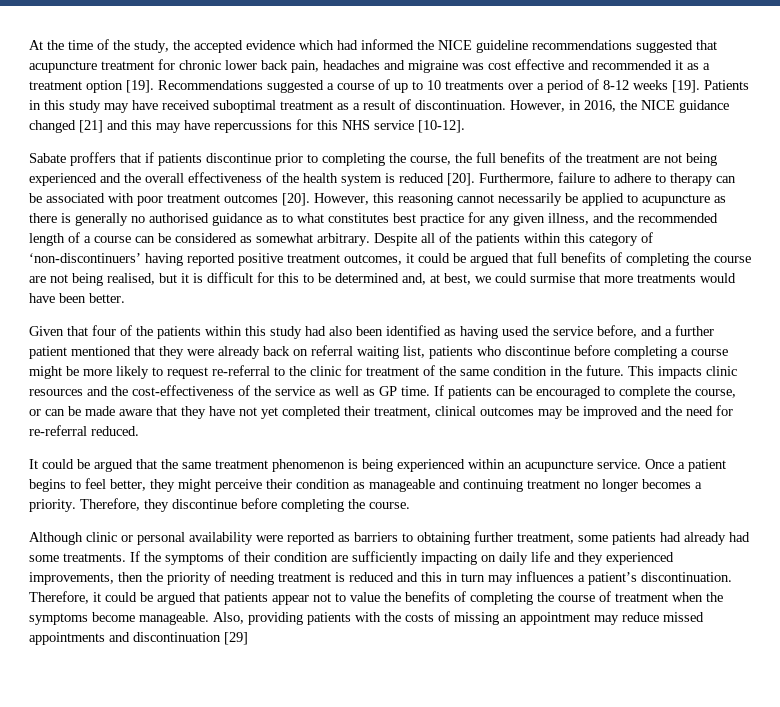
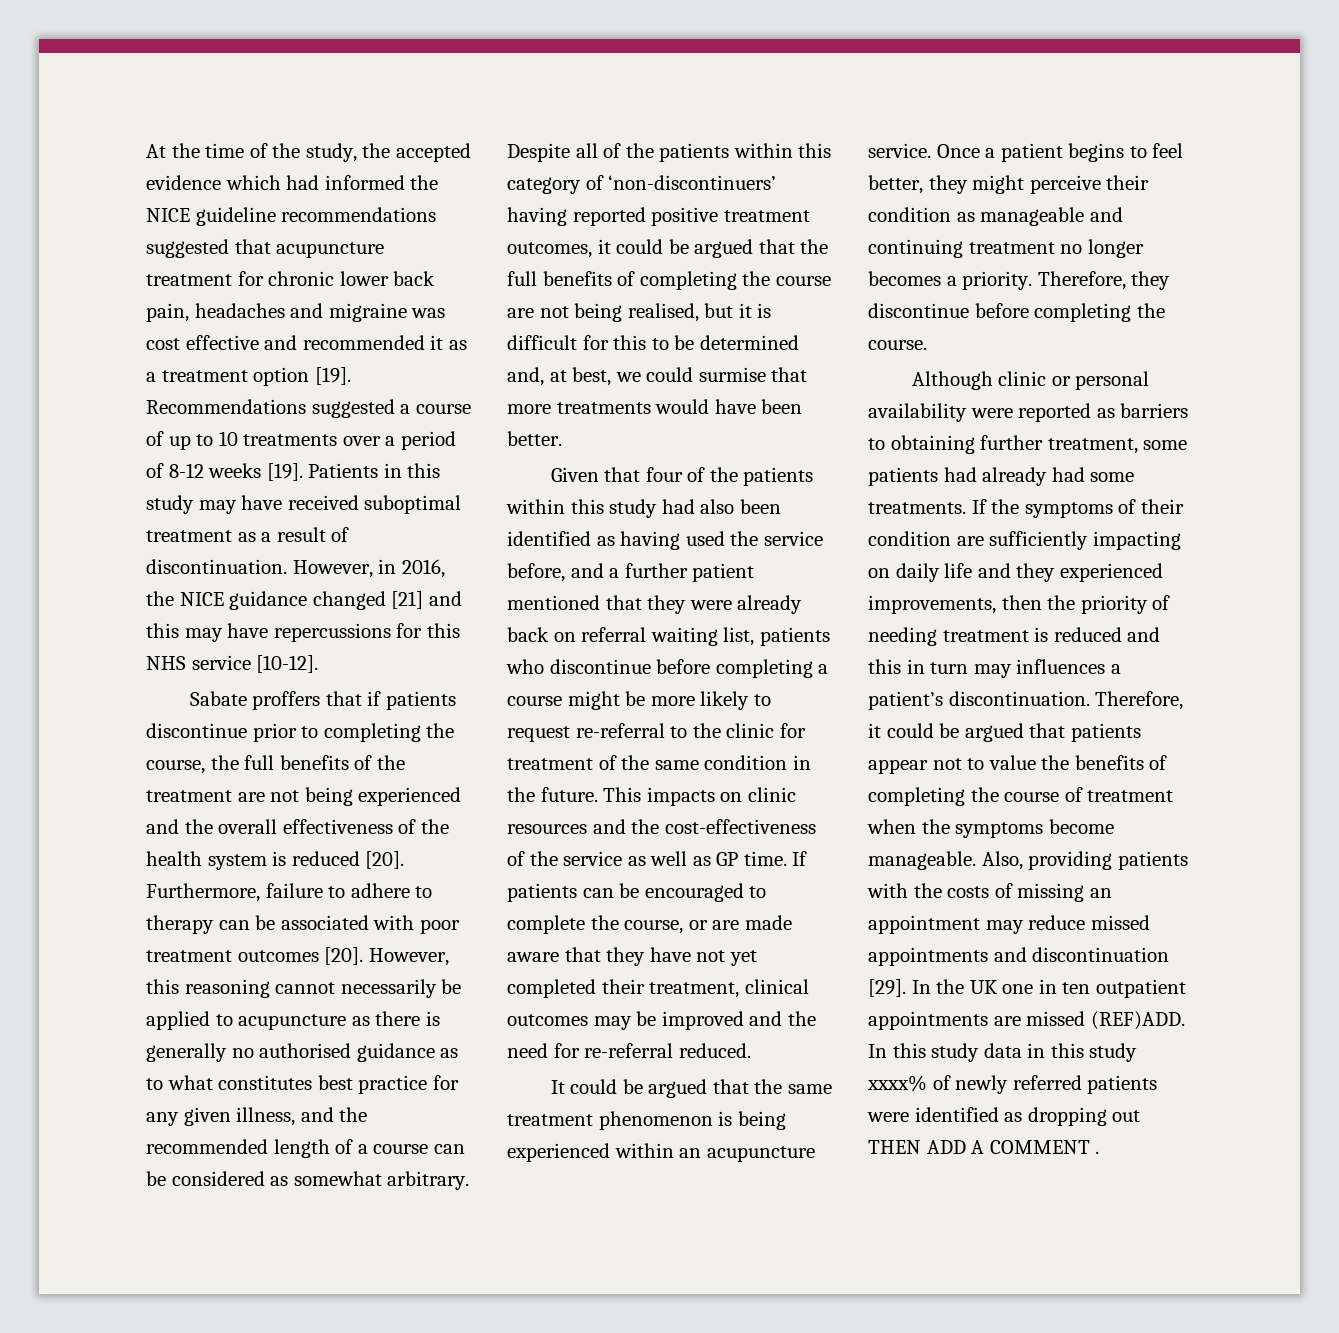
- Despite all of the patients within this category of ‘non-discontinuers’ having reported positive treatment outcomes, it could be argued that full benefits of completing the course are not being realised, but it is difficult for this to be determined and, at best, we could surmise that more treatments would have been better.
+ Despite all of the patients within this category of ‘non-discontinuers’ having reported positive treatment outcomes, it could be argued that the full benefits of completing the course are not being realised, but it is difficult for this to be determined and, at best, we could surmise that more treatments would have been better.
- This impacts clinic resources and the cost-effectiveness of the service as well as GP time.
+ This impacts on clinic resources and the cost-effectiveness of the service as well as GP time.
- If patients can be encouraged to complete the course, or can be made aware that they have not yet completed their treatment, clinical outcomes may be improved and the need for re-referral reduced.
+ If patients can be encouraged to complete the course, or are made aware that they have not yet completed their treatment, clinical outcomes may be improved and the need for re-referral reduced.
- Also, providing patients with the costs of missing an appointment may reduce missed appointments and discontinuation [29]
+ Also, providing patients with the costs of missing an appointment may reduce missed appointments and discontinuation [29]. In the UK one in ten outpatient appointments are missed (REF)ADD. In this study data in this study xxxx% of newly referred patients were identified as dropping out THEN ADD A COMMENT .

